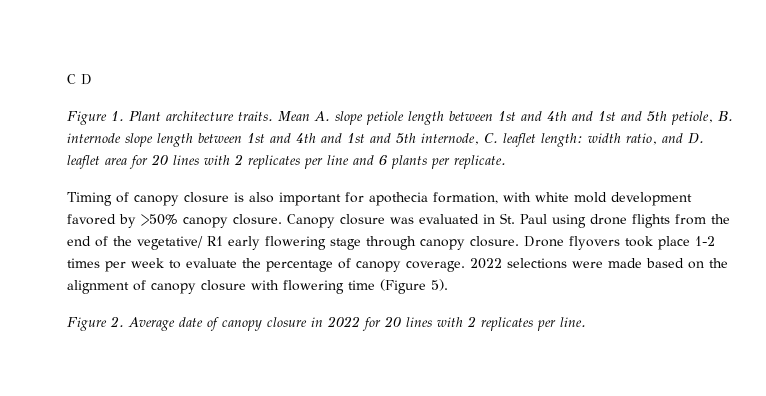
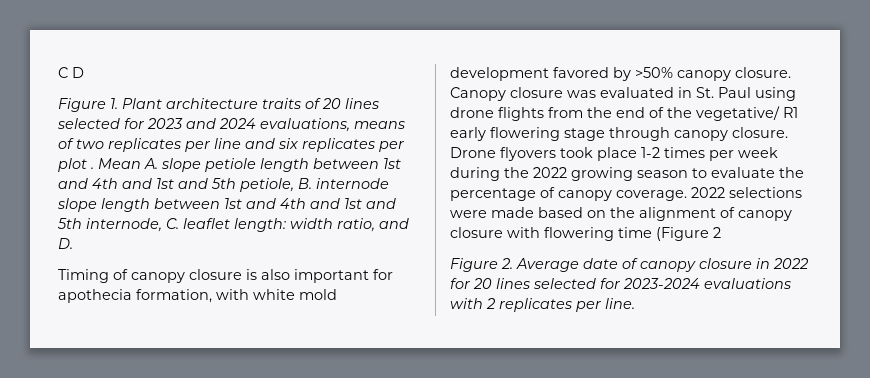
- Figure 1. Plant architecture traits.
+ Figure 1. Plant architecture traits of 20 lines selected for 2023 and 2024 evaluations, means of two replicates per line and six replicates per plot .
- Mean A. slope petiole length between 1st and 4th and 1st and 5th petiole, B. internode slope length between 1st and 4th and 1st and 5th internode, C. leaflet length: width ratio, and D. leaflet area for 20 lines with 2 replicates per line and 6 plants per replicate.
+ Mean A. slope petiole length between 1st and 4th and 1st and 5th petiole, B. internode slope length between 1st and 4th and 1st and 5th internode, C. leaflet length: width ratio, and D.
- Drone flyovers took place 1-2 times per week to evaluate the percentage of canopy coverage.
+ Drone flyovers took place 1-2 times per week during the 2022 growing season to evaluate the percentage of canopy coverage.
- 2022 selections were made based on the alignment of canopy closure with flowering time (Figure 5).
+ 2022 selections were made based on the alignment of canopy closure with flowering time (Figure 2
- Figure 2. Average date of canopy closure in 2022 for 20 lines with 2 replicates per line.
+ Figure 2. Average date of canopy closure in 2022 for 20 lines selected for 2023-2024 evaluations with 2 replicates per line.

